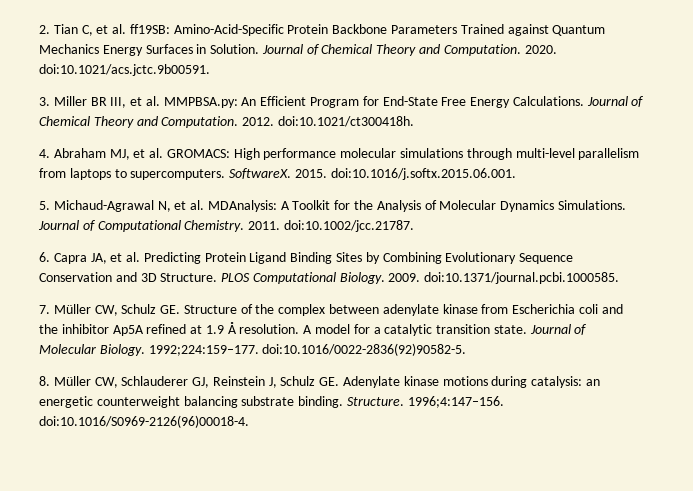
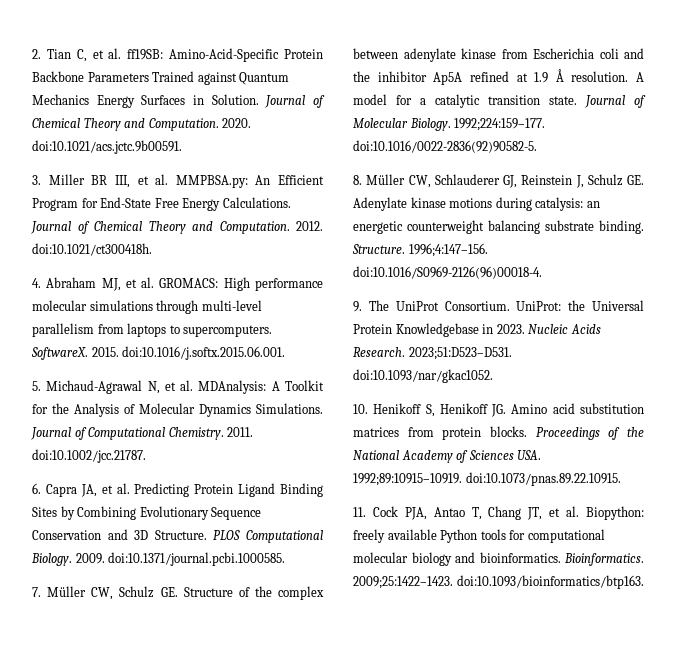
+ 9. The UniProt Consortium. UniProt: the Universal Protein Knowledgebase in 2023. Nucleic Acids Research. 2023;51:D523–D531. doi:10.1093/nar/gkac1052.
+ 10. Henikoff S, Henikoff JG. Amino acid substitution matrices from protein blocks. Proceedings of the National Academy of Sciences USA. 1992;89:10915–10919. doi:10.1073/pnas.89.22.10915.
+ 11. Cock PJA, Antao T, Chang JT, et al. Biopython: freely available Python tools for computational molecular biology and bioinformatics. Bioinformatics. 2009;25:1422–1423. doi:10.1093/bioinformatics/btp163.

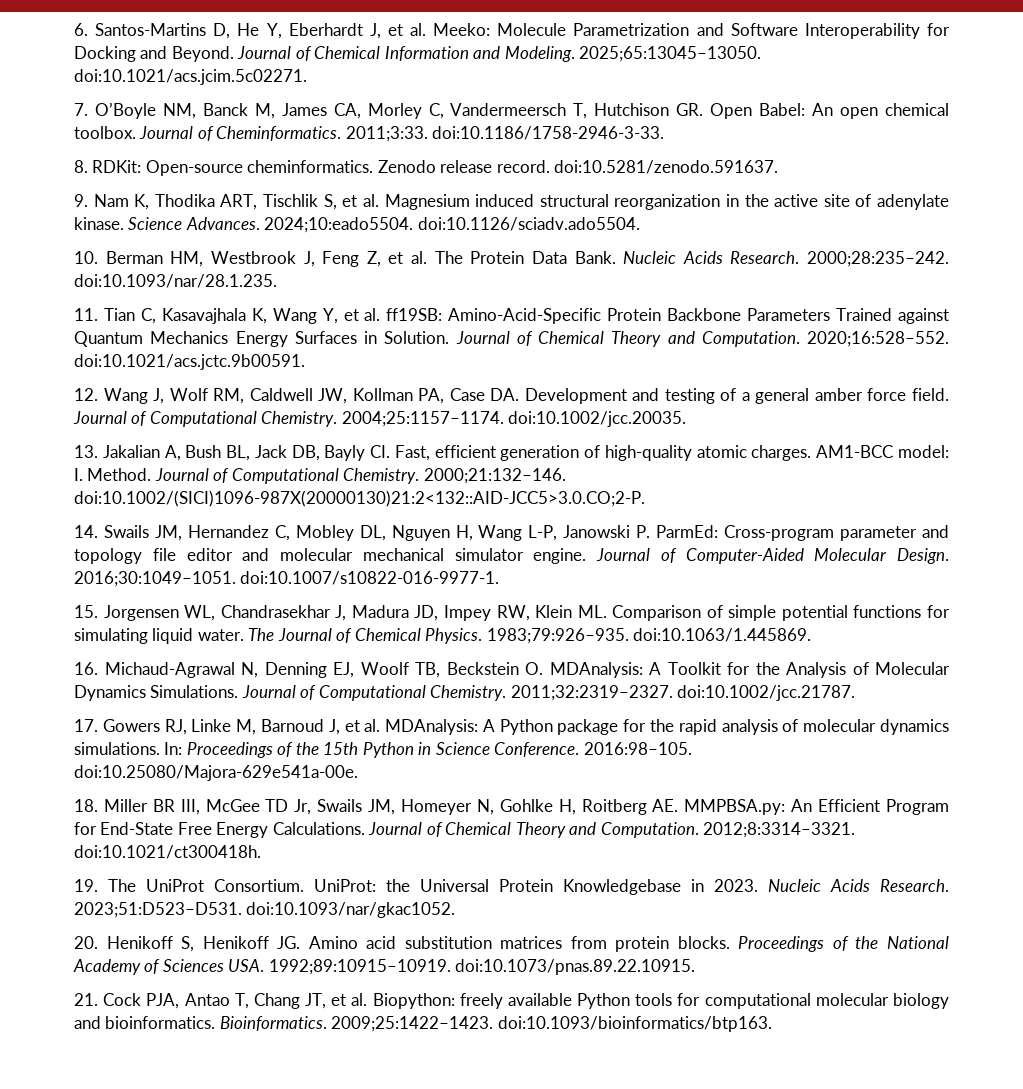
- 2. Tian C, et al. ff19SB: Amino-Acid-Specific Protein Backbone Parameters Trained against Quantum Mechanics Energy Surfaces in Solution.
+ 6. Santos-Martins D, He Y, Eberhardt J, et al. Meeko: Molecule Parametrization and Software Interoperability for Docking and Beyond. Journal of Chemical Information and Modeling. 2025;65:13045–13050. doi:10.1021/acs.jcim.5c02271.
+ 7. O’Boyle NM, Banck M, James CA, Morley C, Vandermeersch T, Hutchison GR. Open Babel: An open chemical toolbox. Journal of Cheminformatics. 2011;3:33. doi:10.1186/1758-2946-3-33.
+ 8. RDKit: Open-source cheminformatics. Zenodo release record. doi:10.5281/zenodo.591637.
+ 9. Nam K, Thodika ART, Tischlik S, et al. Magnesium induced structural reorganization in the active site of adenylate kinase. Science Advances. 2024;10:eado5504. doi:10.1126/sciadv.ado5504.
+ 10. Berman HM, Westbrook J, Feng Z, et al. The Protein Data Bank. Nucleic Acids Research. 2000;28:235–242. doi:10.1093/nar/28.1.235.
+ 11. Tian C, Kasavajhala K, Wang Y, et al. ff19SB: Amino-Acid-Specific Protein Backbone Parameters Trained against Quantum Mechanics Energy Surfaces in Solution.
- 2020. doi:10.1021/acs.jctc.9b00591.
+ 2020;16:528–552. doi:10.1021/acs.jctc.9b00591.
- 3. Miller BR III, et al. MMPBSA.py: An Efficient Program for End-State Free Energy Calculations.
+ 12. Wang J, Wolf RM, Caldwell JW, Kollman PA, Case DA. Development and testing of a general amber force field. Journal of Computational Chemistry. 2004;25:1157–1174. doi:10.1002/jcc.20035.
+ 13. Jakalian A, Bush BL, Jack DB, Bayly CI. Fast, efficient generation of high-quality atomic charges. AM1-BCC model: I. Method. Journal of Computational Chemistry. 2000;21:132–146. doi:10.1002/(SICI)1096-987X(20000130)21:2<132::AID-JCC5>3.0.CO;2-P.
+ 14. Swails JM, Hernandez C, Mobley DL, Nguyen H, Wang L-P, Janowski P. ParmEd: Cross-program parameter and topology file editor and molecular mechanical simulator engine. Journal of Computer-Aided Molecular Design. 2016;30:1049–1051. doi:10.1007/s10822-016-9977-1.
+ 15. Jorgensen WL, Chandrasekhar J, Madura JD, Impey RW, Klein ML. Comparison of simple potential functions for simulating liquid water. The Journal of Chemical Physics. 1983;79:926–935. doi:10.1063/1.445869.
+ 16. Michaud-Agrawal N, Denning EJ, Woolf TB, Beckstein O. MDAnalysis: A Toolkit for the Analysis of Molecular Dynamics Simulations. Journal of Computational Chemistry. 2011;32:2319–2327. doi:10.1002/jcc.21787.
+ 17. Gowers RJ, Linke M, Barnoud J, et al. MDAnalysis: A Python package for the rapid analysis of molecular dynamics simulations. In: Proceedings of the 15th Python in Science Conference. 2016:98–105. doi:10.25080/Majora-629e541a-00e.
+ 18. Miller BR III, McGee TD Jr, Swails JM, Homeyer N, Gohlke H, Roitberg AE. MMPBSA.py: An Efficient Program for End-State Free Energy Calculations.
- 2012. doi:10.1021/ct300418h.
+ 2012;8:3314–3321. doi:10.1021/ct300418h.
- 4. Abraham MJ, et al. GROMACS: High performance molecular simulations through multi-level parallelism from laptops to supercomputers. SoftwareX. 2015. doi:10.1016/j.softx.2015.06.001.
- 5. Michaud-Agrawal N, et al. MDAnalysis: A Toolkit for the Analysis of Molecular Dynamics Simulations. Journal of Computational Chemistry. 2011. doi:10.1002/jcc.21787.
- 6. Capra JA, et al. Predicting Protein Ligand Binding Sites by Combining Evolutionary Sequence Conservation and 3D Structure. PLOS Computational Biology. 2009. doi:10.1371/journal.pcbi.1000585.
- 7. Müller CW, Schulz GE. Structure of the complex between adenylate kinase from Escherichia coli and the inhibitor Ap5A refined at 1.9 Å resolution. A model for a catalytic transition state. Journal of Molecular Biology. 1992;224:159–177. doi:10.1016/0022-2836(92)90582-5.
- 8. Müller CW, Schlauderer GJ, Reinstein J, Schulz GE. Adenylate kinase motions during catalysis: an energetic counterweight balancing substrate binding. Structure. 1996;4:147–156. doi:10.1016/S0969-2126(96)00018-4.
- 9. The UniProt Consortium.
+ 19. The UniProt Consortium.
- 10. Henikoff S, Henikoff JG. Amino acid substitution matrices from protein blocks.
+ 20. Henikoff S, Henikoff JG. Amino acid substitution matrices from protein blocks.
- 11. Cock PJA, Antao T, Chang JT, et al. Biopython: freely available Python tools for computational molecular biology and bioinformatics.
+ 21. Cock PJA, Antao T, Chang JT, et al. Biopython: freely available Python tools for computational molecular biology and bioinformatics.

